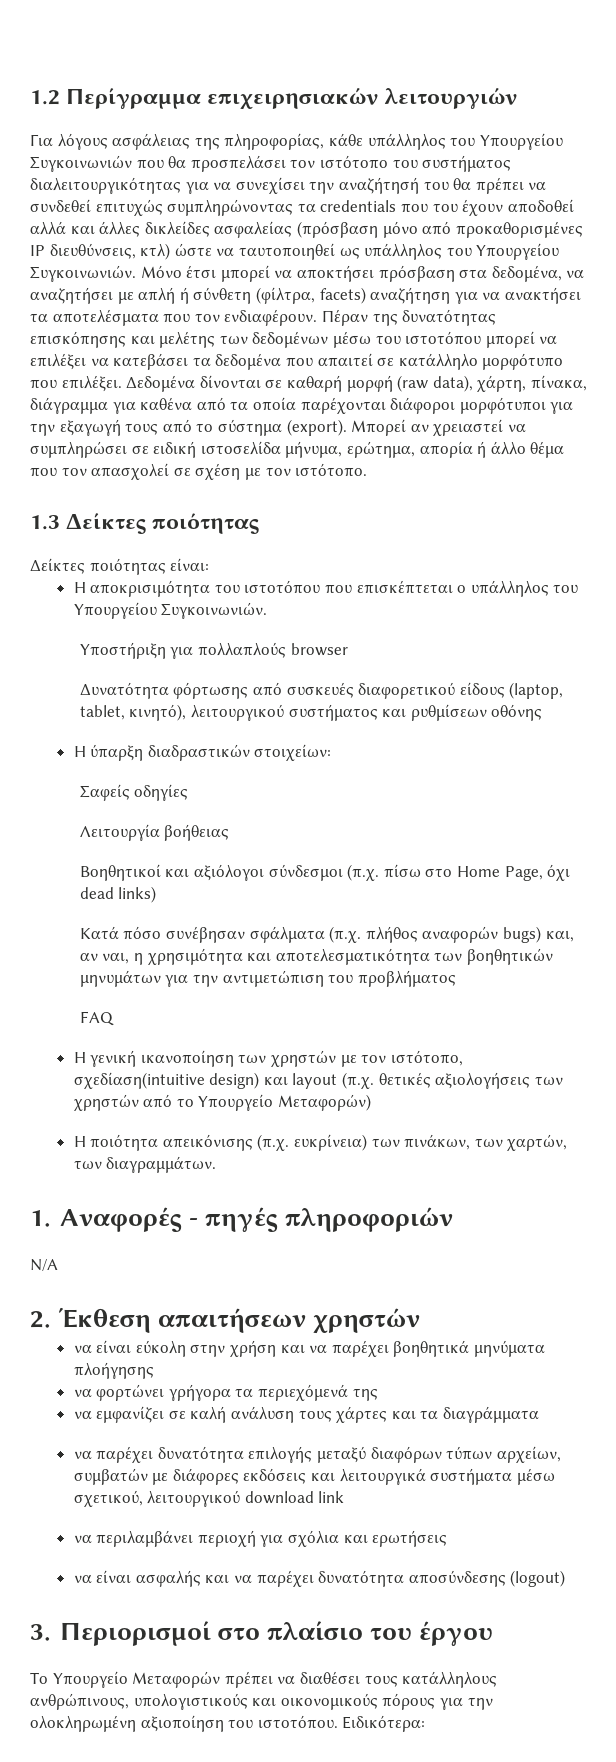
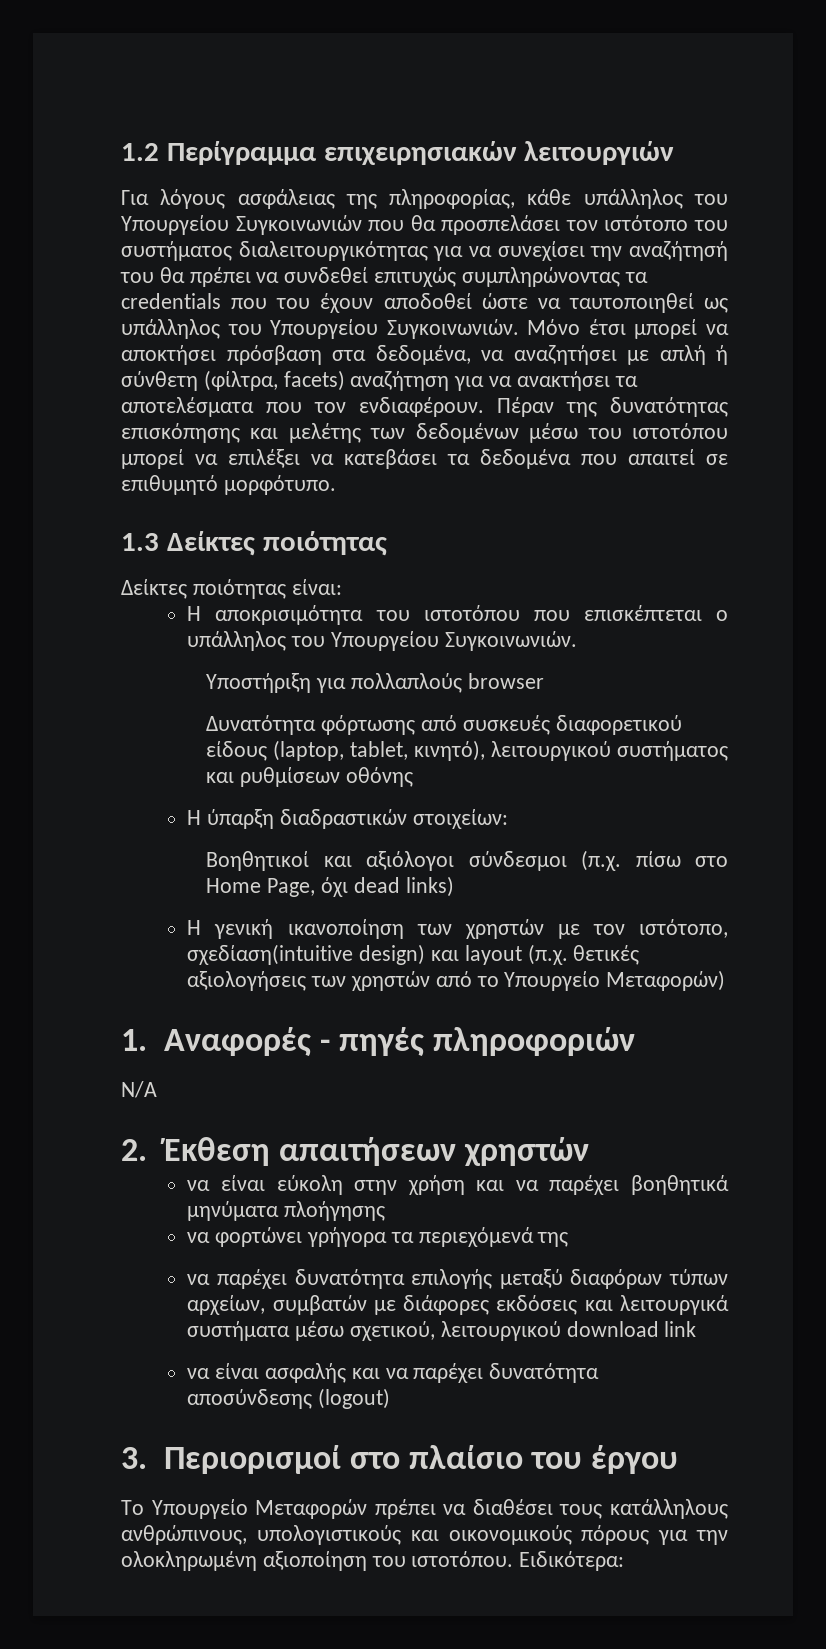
- Για λόγους ασφάλειας της πληροφορίας, κάθε υπάλληλος του Υπουργείου Συγκοινωνιών που θα προσπελάσει τον ιστότοπο του συστήματος διαλειτουργικότητας για να συνεχίσει την αναζήτησή του θα πρέπει να συνδεθεί επιτυχώς συμπληρώνοντας τα credentials που του έχουν αποδοθεί αλλά και άλλες δικλείδες ασφαλείας (πρόσβαση μόνο από προκαθορισμένες IP διευθύνσεις, κτλ) ώστε να ταυτοποιηθεί ως υπάλληλος του Υπουργείου Συγκοινωνιών.
+ Για λόγους ασφάλειας της πληροφορίας, κάθε υπάλληλος του Υπουργείου Συγκοινωνιών που θα προσπελάσει τον ιστότοπο του συστήματος διαλειτουργικότητας για να συνεχίσει την αναζήτησή του θα πρέπει να συνδεθεί επιτυχώς συμπληρώνοντας τα credentials που του έχουν αποδοθεί ώστε να ταυτοποιηθεί ως υπάλληλος του Υπουργείου Συγκοινωνιών.
- Πέραν της δυνατότητας επισκόπησης και μελέτης των δεδομένων μέσω του ιστοτόπου μπορεί να επιλέξει να κατεβάσει τα δεδομένα που απαιτεί σε κατάλληλο μορφότυπο που επιλέξει. Δεδομένα δίνονται σε καθαρή μορφή (raw data), χάρτη, πίνακα, διάγραμμα για καθένα από τα οποία παρέχονται διάφοροι μορφότυποι για την εξαγωγή τους από το σύστημα (export). Μπορεί αν χρειαστεί να συμπληρώσει σε ειδική ιστοσελίδα μήνυμα, ερώτημα, απορία ή άλλο θέμα που τον απασχολεί σε σχέση με τον ιστότοπο.
+ Πέραν της δυνατότητας επισκόπησης και μελέτης των δεδομένων μέσω του ιστοτόπου μπορεί να επιλέξει να κατεβάσει τα δεδομένα που απαιτεί σε επιθυμητό μορφότυπο.
- Σαφείς οδηγίες
- Λειτουργία βοήθειας
- Κατά πόσο συνέβησαν σφάλματα (π.χ. πλήθος αναφορών bugs) και, αν ναι, η χρησιμότητα και αποτελεσματικότητα των βοηθητικών μηνυμάτων για την αντιμετώπιση του προβλήματος
- FAQ
- Η ποιότητα απεικόνισης (π.χ. ευκρίνεια) των πινάκων, των χαρτών, των διαγραμμάτων.
- να εμφανίζει σε καλή ανάλυση τους χάρτες και τα διαγράμματα
- να περιλαμβάνει περιοχή για σχόλια και ερωτήσεις

